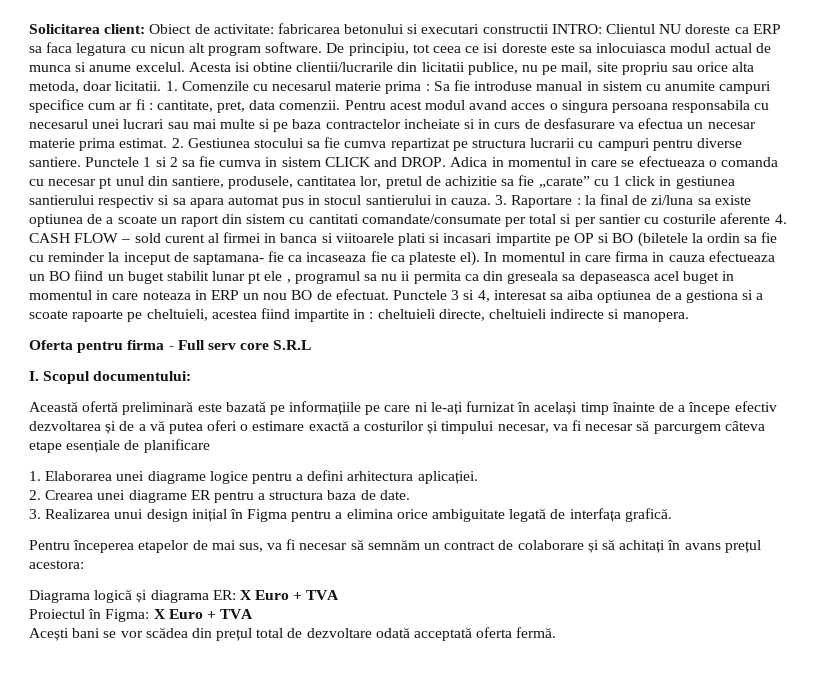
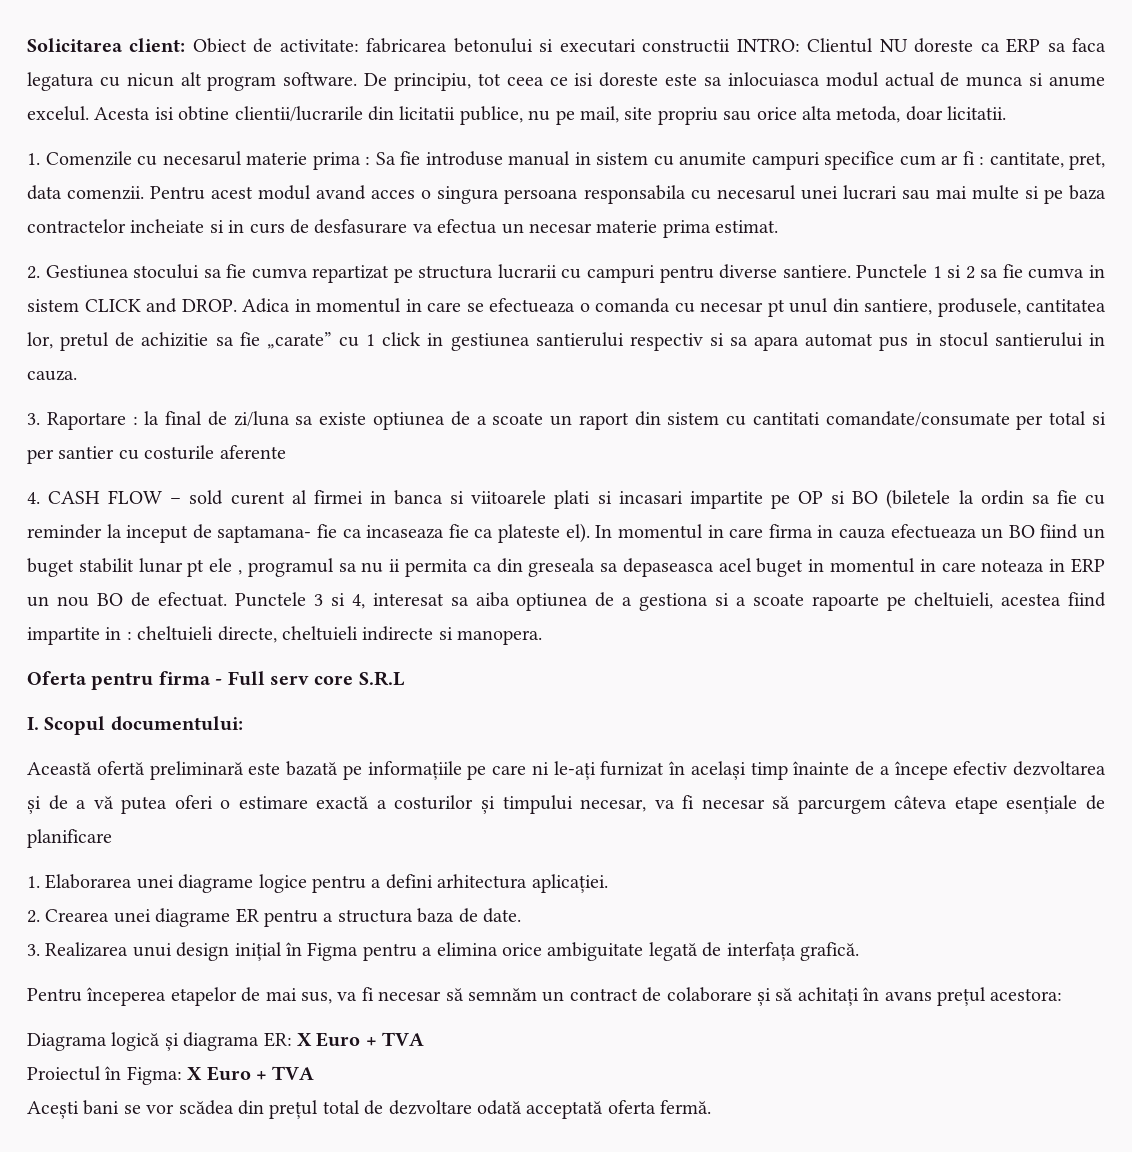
- Acesta isi obtine clientii/lucrarile din licitatii publice, nu pe mail, site propriu sau orice alta metoda, doar licitatii. 1. Comenzile cu necesarul materie prima : Sa fie introduse manual in sistem cu anumite campuri specifice cum ar fi : cantitate, pret, data comenzii.
+ Acesta isi obtine clientii/lucrarile din licitatii publice, nu pe mail, site propriu sau orice alta metoda, doar licitatii.
+ 1. Comenzile cu necesarul materie prima : Sa fie introduse manual in sistem cu anumite campuri specifice cum ar fi : cantitate, pret, data comenzii.
- Pentru acest modul avand acces o singura persoana responsabila cu necesarul unei lucrari sau mai multe si pe baza contractelor incheiate si in curs de desfasurare va efectua un necesar materie prima estimat. 2. Gestiunea stocului sa fie cumva repartizat pe structura lucrarii cu campuri pentru diverse santiere.
+ Pentru acest modul avand acces o singura persoana responsabila cu necesarul unei lucrari sau mai multe si pe baza contractelor incheiate si in curs de desfasurare va efectua un necesar materie prima estimat.
+ 2. Gestiunea stocului sa fie cumva repartizat pe structura lucrarii cu campuri pentru diverse santiere.
- Adica in momentul in care se efectueaza o comanda cu necesar pt unul din santiere, produsele, cantitatea lor, pretul de achizitie sa fie „carate” cu 1 click in gestiunea santierului respectiv si sa apara automat pus in stocul santierului in cauza. 3. Raportare :
+ Adica in momentul in care se efectueaza o comanda cu necesar pt unul din santiere, produsele, cantitatea lor, pretul de achizitie sa fie „carate” cu 1 click in gestiunea santierului respectiv si sa apara automat pus in stocul santierului in cauza.
+ 3. Raportare :
- la final de zi/luna sa existe optiunea de a scoate un raport din sistem cu cantitati comandate/consumate per total si per santier cu costurile aferente 4. CASH FLOW – sold curent al firmei in banca si viitoarele plati si incasari impartite pe OP si BO (biletele la ordin sa fie cu reminder la inceput de saptamana- fie ca incaseaza fie ca plateste el).
+ la final de zi/luna sa existe optiunea de a scoate un raport din sistem cu cantitati comandate/consumate per total si per santier cu costurile aferente
+ 4. CASH FLOW – sold curent al firmei in banca si viitoarele plati si incasari impartite pe OP si BO (biletele la ordin sa fie cu reminder la inceput de saptamana- fie ca incaseaza fie ca plateste el).

